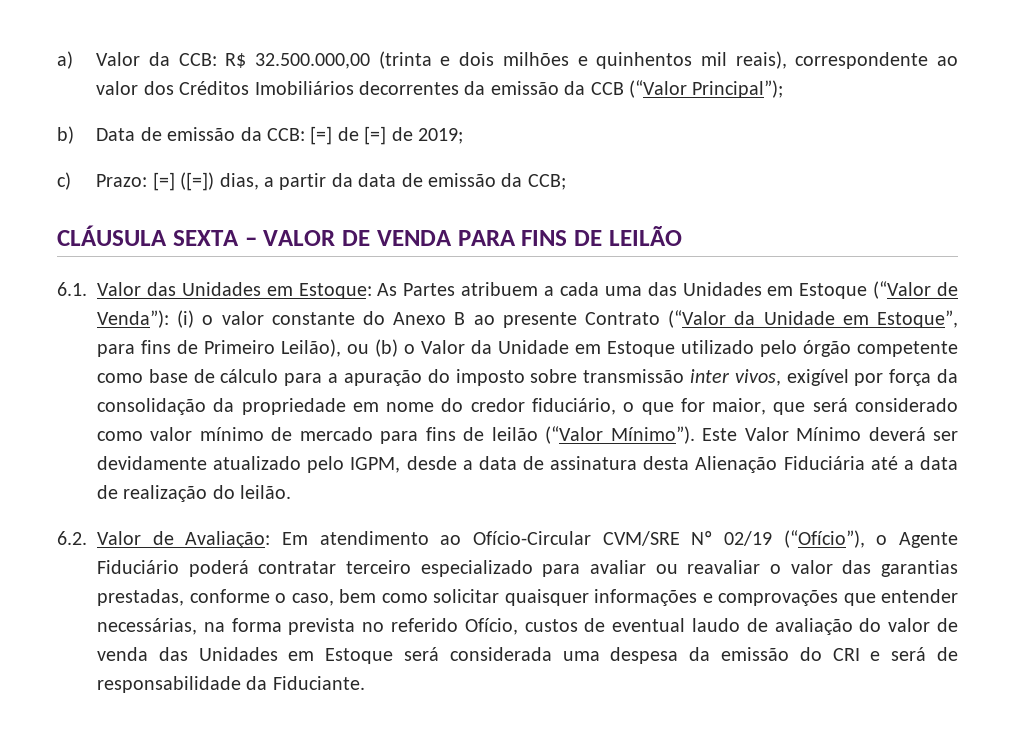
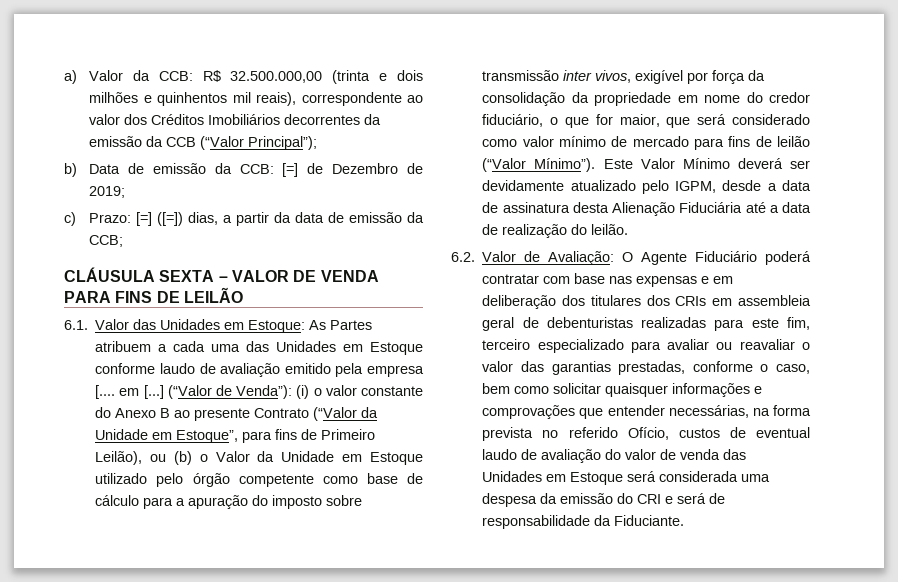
- b) Data de emissão da CCB: [=] de [=] de 2019;
+ b) Data de emissão da CCB: [=] de Dezembro de 2019;
- As Partes atribuem a cada uma das Unidades em Estoque (“Valor de Venda”):
+ As Partes atribuem a cada uma das Unidades em Estoque conforme laudo de avaliação emitido pela empresa [.... em [...] (“Valor de Venda”):
- Em atendimento ao Ofício-Circular CVM/SRE Nº 02/19 (“Ofício”), o Agente Fiduciário poderá contratar terceiro especializado para avaliar ou reavaliar o valor das garantias prestadas, conforme o caso, bem como solicitar quaisquer informações e comprovações que entender necessárias, na forma prevista no referido Ofício, custos de eventual laudo de avaliação do valor de venda das Unidades em Estoque será considerada uma despesa da emissão do CRI e será de responsabilidade da Fiduciante.
+ O Agente Fiduciário poderá contratar com base nas expensas e em deliberação dos titulares dos CRIs em assembleia geral de debenturistas realizadas para este fim, terceiro especializado para avaliar ou reavaliar o valor das garantias prestadas, conforme o caso, bem como solicitar quaisquer informações e comprovações que entender necessárias, na forma prevista no referido Ofício, custos de eventual laudo de avaliação do valor de venda das Unidades em Estoque será considerada uma despesa da emissão do CRI e será de responsabilidade da Fiduciante.

